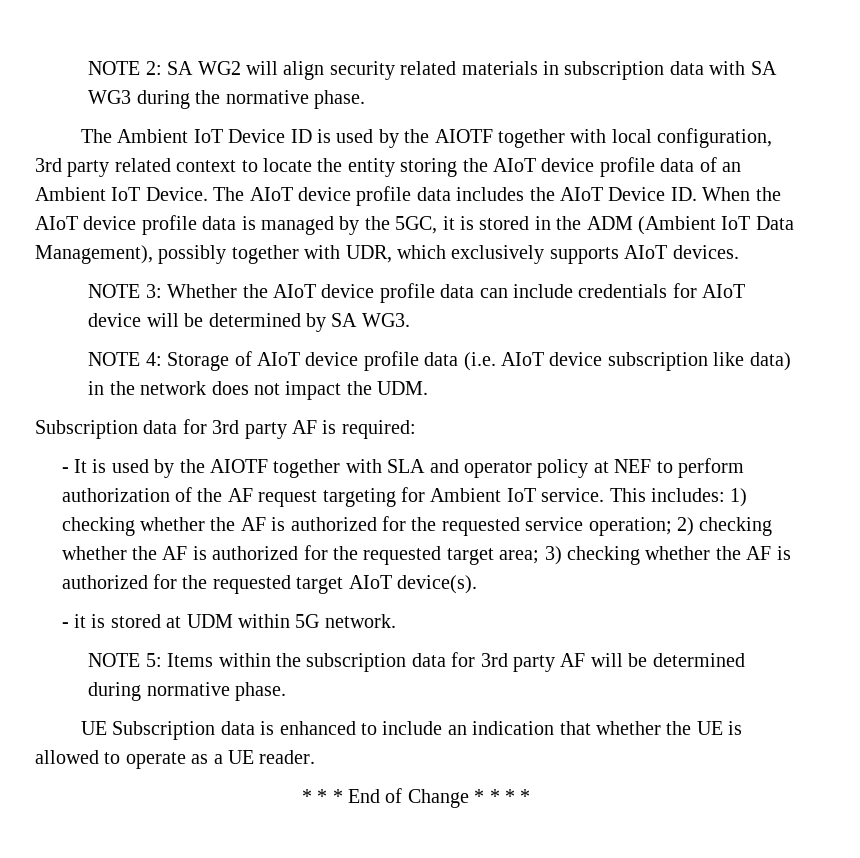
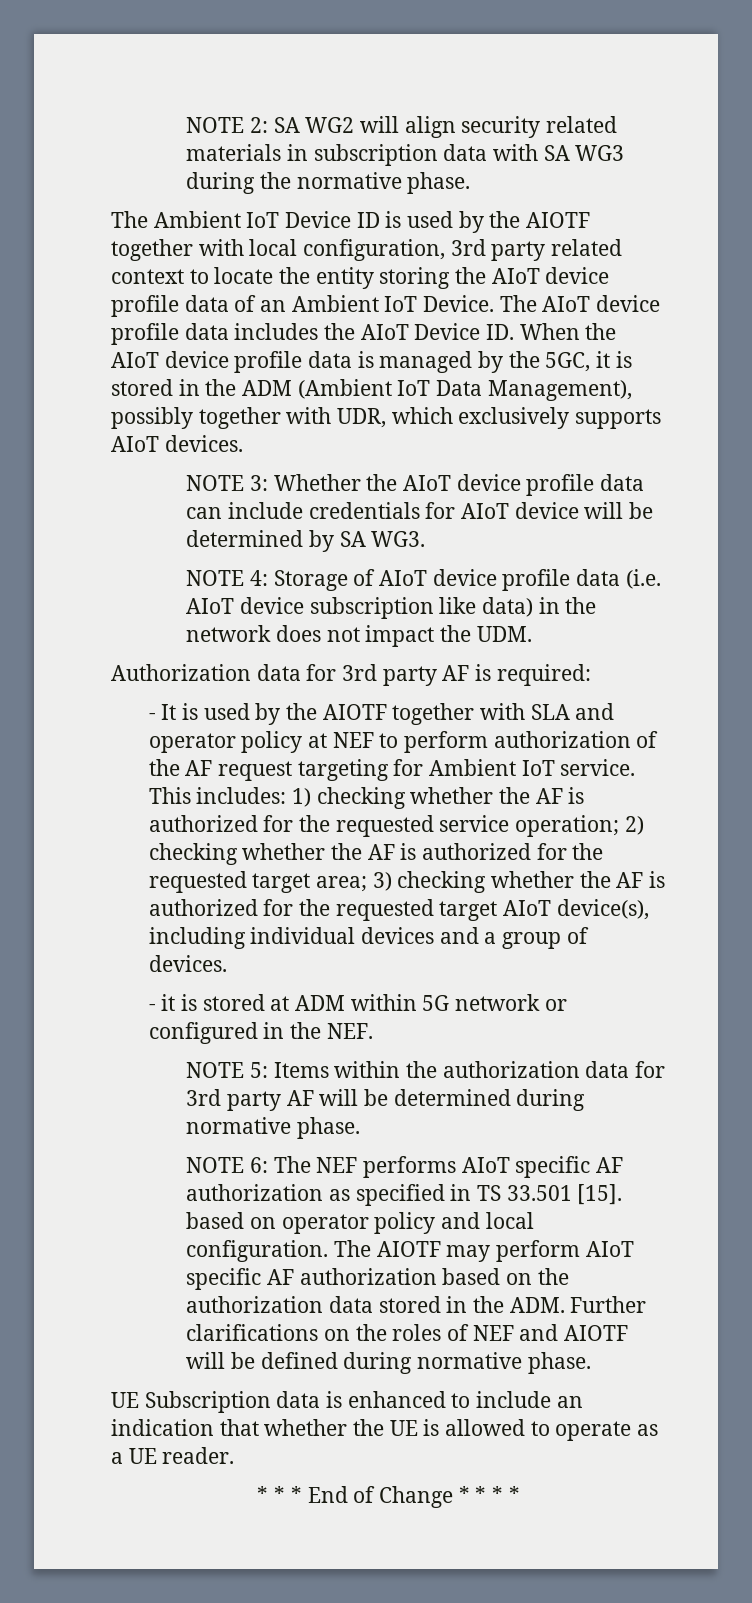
- Subscription data for 3rd party AF is required:
+ Authorization data for 3rd party AF is required:
- This includes: 1) checking whether the AF is authorized for the requested service operation; 2) checking whether the AF is authorized for the requested target area; 3) checking whether the AF is authorized for the requested target AIoT device(s).
+ This includes: 1) checking whether the AF is authorized for the requested service operation; 2) checking whether the AF is authorized for the requested target area; 3) checking whether the AF is authorized for the requested target AIoT device(s), including individual devices and a group of devices.
- - it is stored at UDM within 5G network.
+ - it is stored at ADM within 5G network or configured in the NEF.
- NOTE 5: Items within the subscription data for 3rd party AF will be determined during normative phase.
+ NOTE 5: Items within the authorization data for 3rd party AF will be determined during normative phase.
+ NOTE 6: The NEF performs AIoT specific AF authorization as specified in TS 33.501 [15]. based on operator policy and local configuration. The AIOTF may perform AIoT specific AF authorization based on the authorization data stored in the ADM. Further clarifications on the roles of NEF and AIOTF will be defined during normative phase.

